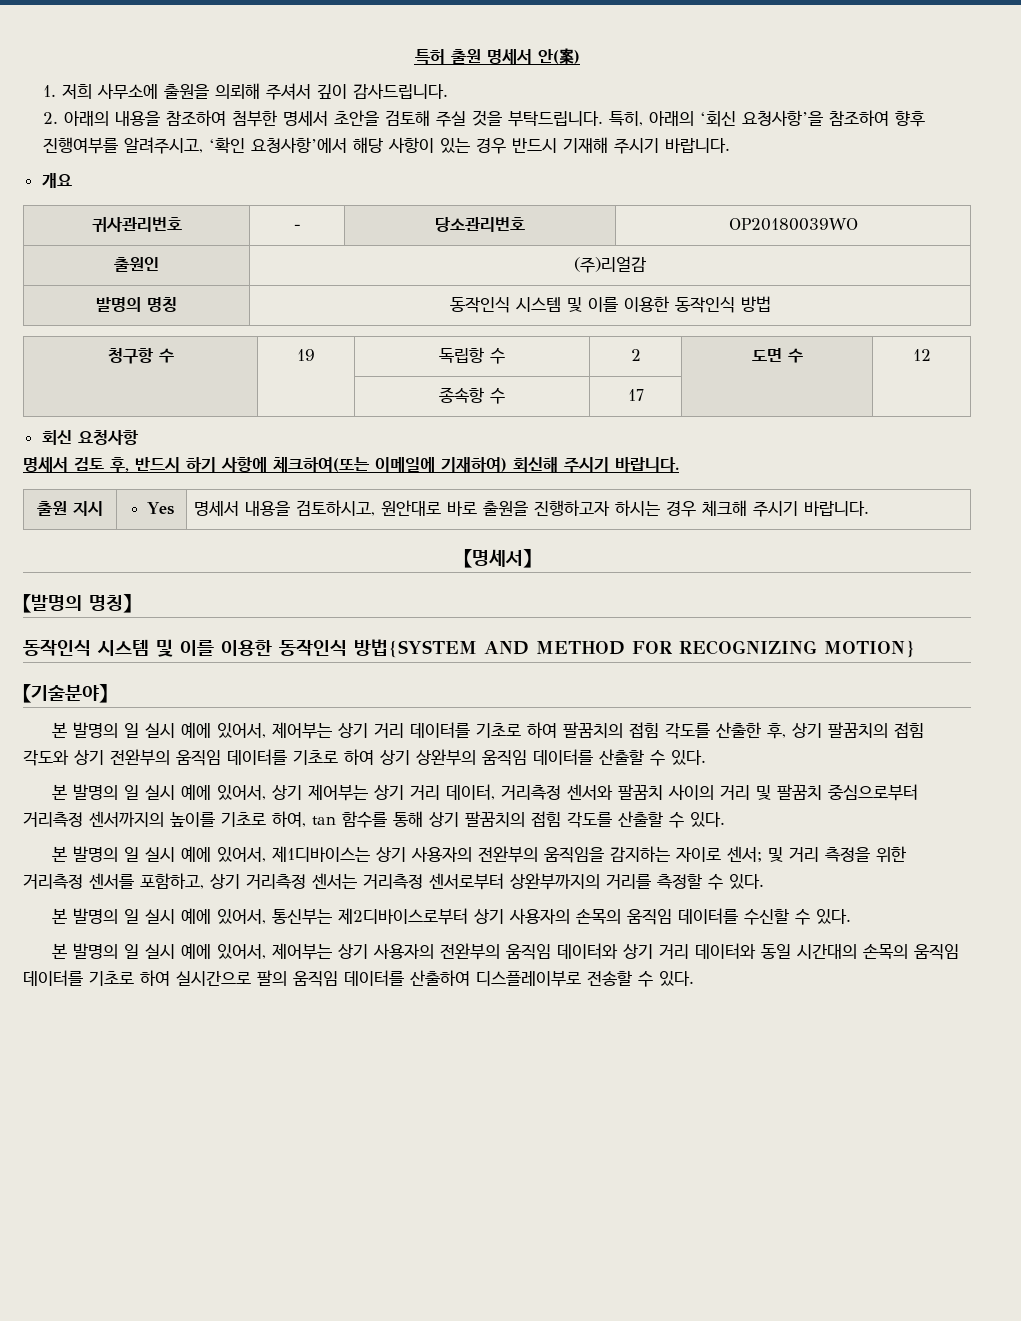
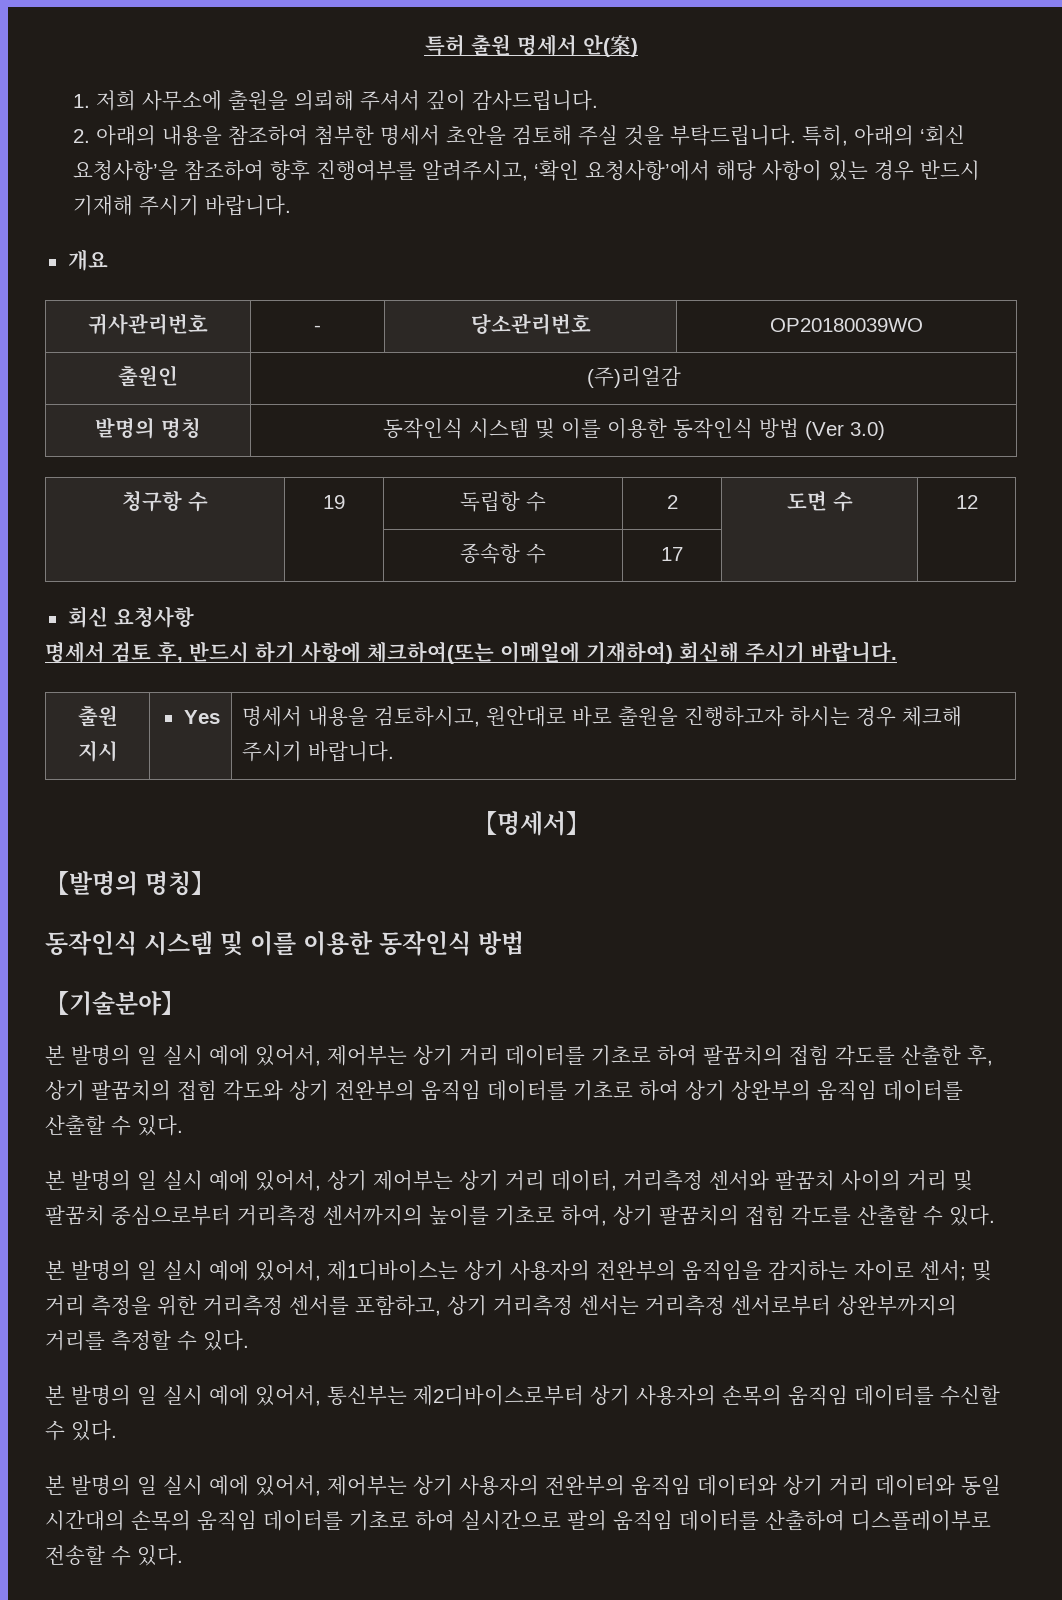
- 발명의 명칭 | 동작인식 시스템 및 이를 이용한 동작인식 방법
+ 발명의 명칭 | 동작인식 시스템 및 이를 이용한 동작인식 방법 (Ver 3.0)
  【발명의 명칭】
- 동작인식 시스템 및 이를 이용한 동작인식 방법{SYSTEM AND METHOD FOR RECOGNIZING MOTION}
+ 동작인식 시스템 및 이를 이용한 동작인식 방법
- 본 발명의 일 실시 예에 있어서, 상기 제어부는 상기 거리 데이터, 거리측정 센서와 팔꿈치 사이의 거리 및 팔꿈치 중심으로부터 거리측정 센서까지의 높이를 기초로 하여, tan 함수를 통해 상기 팔꿈치의 접힘 각도를 산출할 수 있다.
+ 본 발명의 일 실시 예에 있어서, 상기 제어부는 상기 거리 데이터, 거리측정 센서와 팔꿈치 사이의 거리 및 팔꿈치 중심으로부터 거리측정 센서까지의 높이를 기초로 하여, 상기 팔꿈치의 접힘 각도를 산출할 수 있다.

